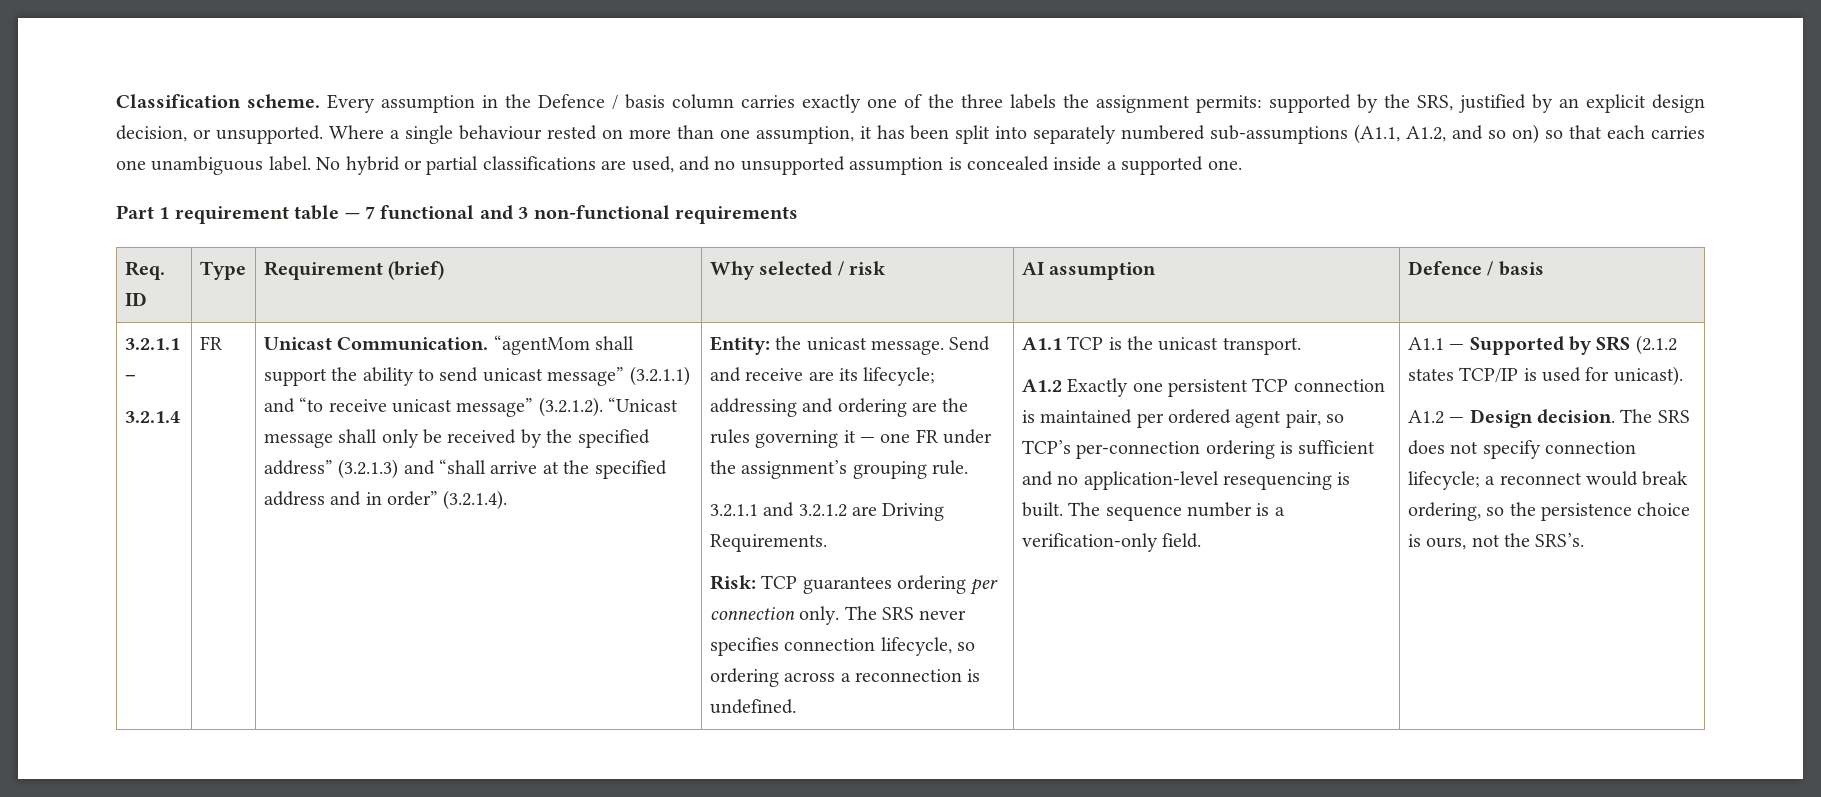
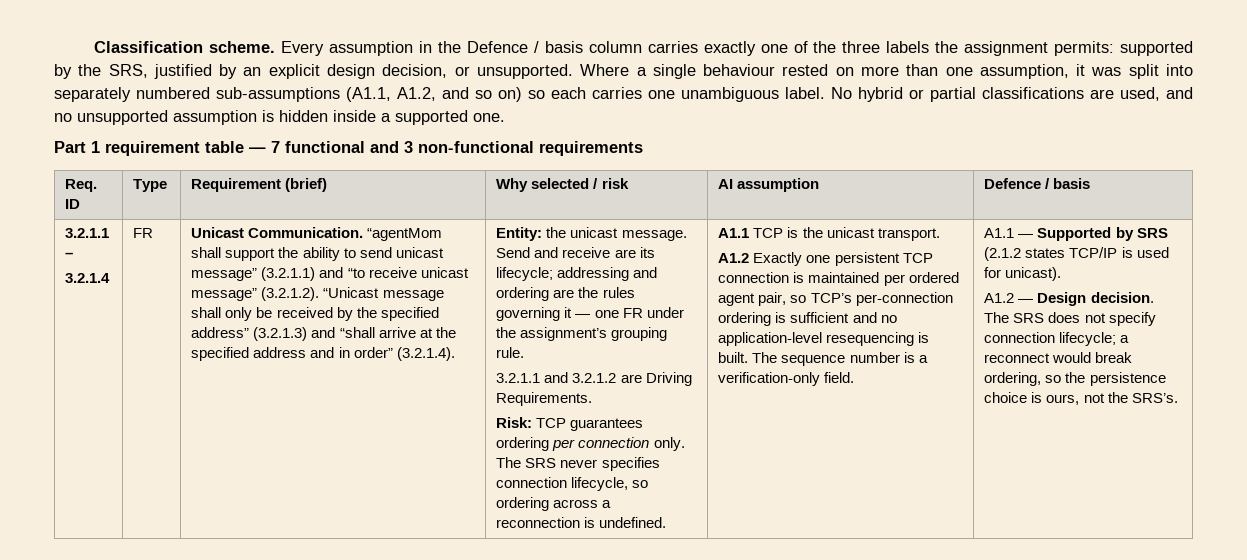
- Where a single behaviour rested on more than one assumption, it has been split into separately numbered sub-assumptions (A1.1, A1.2, and so on) so that each carries one unambiguous label.
+ Where a single behaviour rested on more than one assumption, it was split into separately numbered sub-assumptions (A1.1, A1.2, and so on) so each carries one unambiguous label.
- No hybrid or partial classifications are used, and no unsupported assumption is concealed inside a supported one.
+ No hybrid or partial classifications are used, and no unsupported assumption is hidden inside a supported one.

